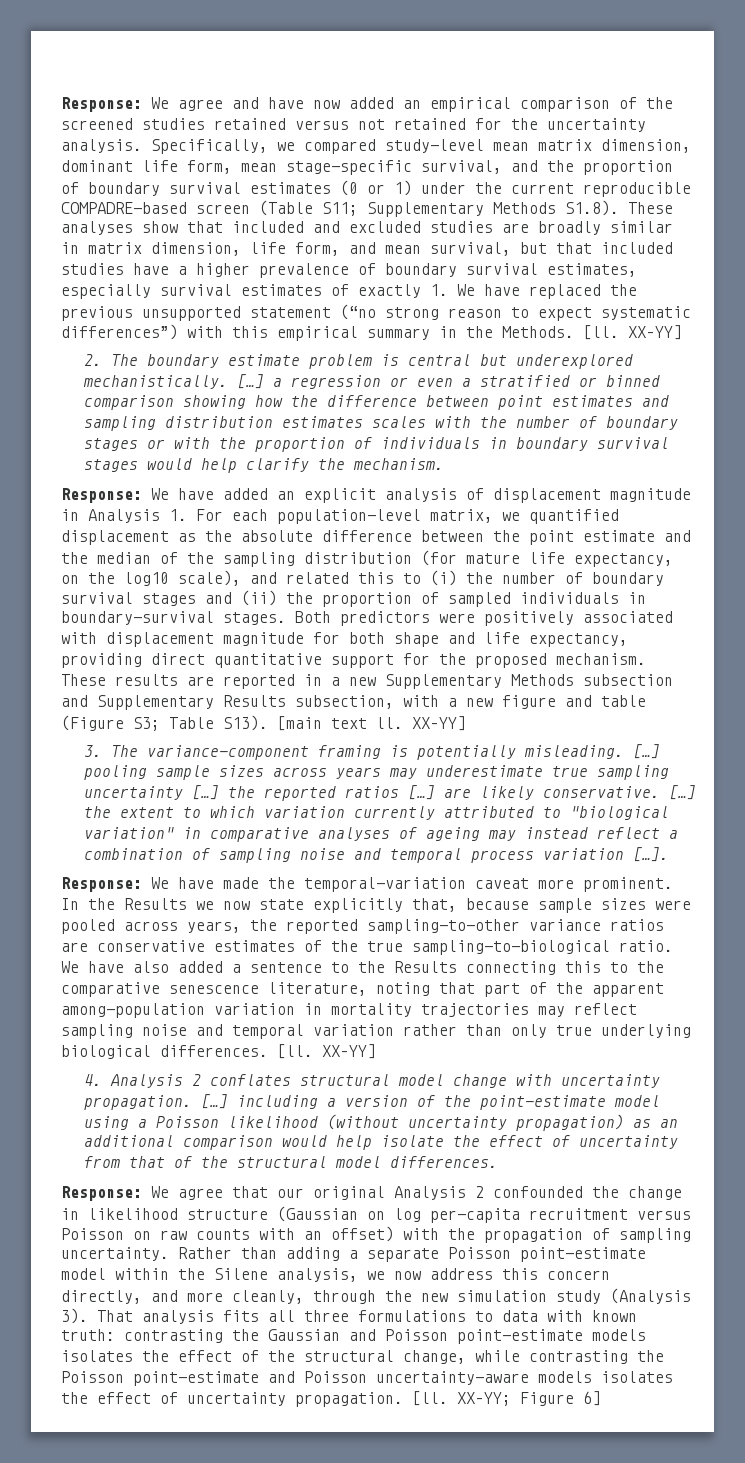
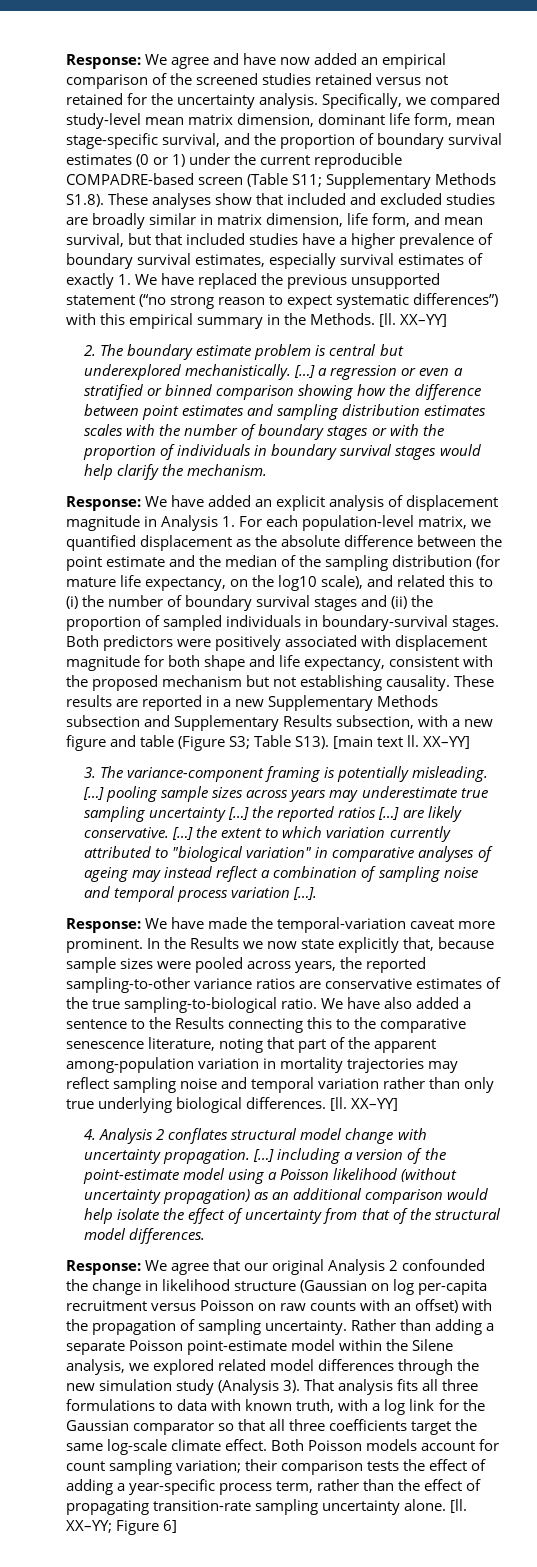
- Both predictors were positively associated with displacement magnitude for both shape and life expectancy, providing direct quantitative support for the proposed mechanism.
+ Both predictors were positively associated with displacement magnitude for both shape and life expectancy, consistent with the proposed mechanism but not establishing causality.
- Rather than adding a separate Poisson point-estimate model within the Silene analysis, we now address this concern directly, and more cleanly, through the new simulation study (Analysis 3).
+ Rather than adding a separate Poisson point-estimate model within the Silene analysis, we explored related model differences through the new simulation study (Analysis 3).
- That analysis fits all three formulations to data with known truth: contrasting the Gaussian and Poisson point-estimate models isolates the effect of the structural change, while contrasting the Poisson point-estimate and Poisson uncertainty-aware models isolates the effect of uncertainty propagation.
+ That analysis fits all three formulations to data with known truth, with a log link for the Gaussian comparator so that all three coefficients target the same log-scale climate effect. Both Poisson models account for count sampling variation; their comparison tests the effect of adding a year-specific process term, rather than the effect of propagating transition-rate sampling uncertainty alone.

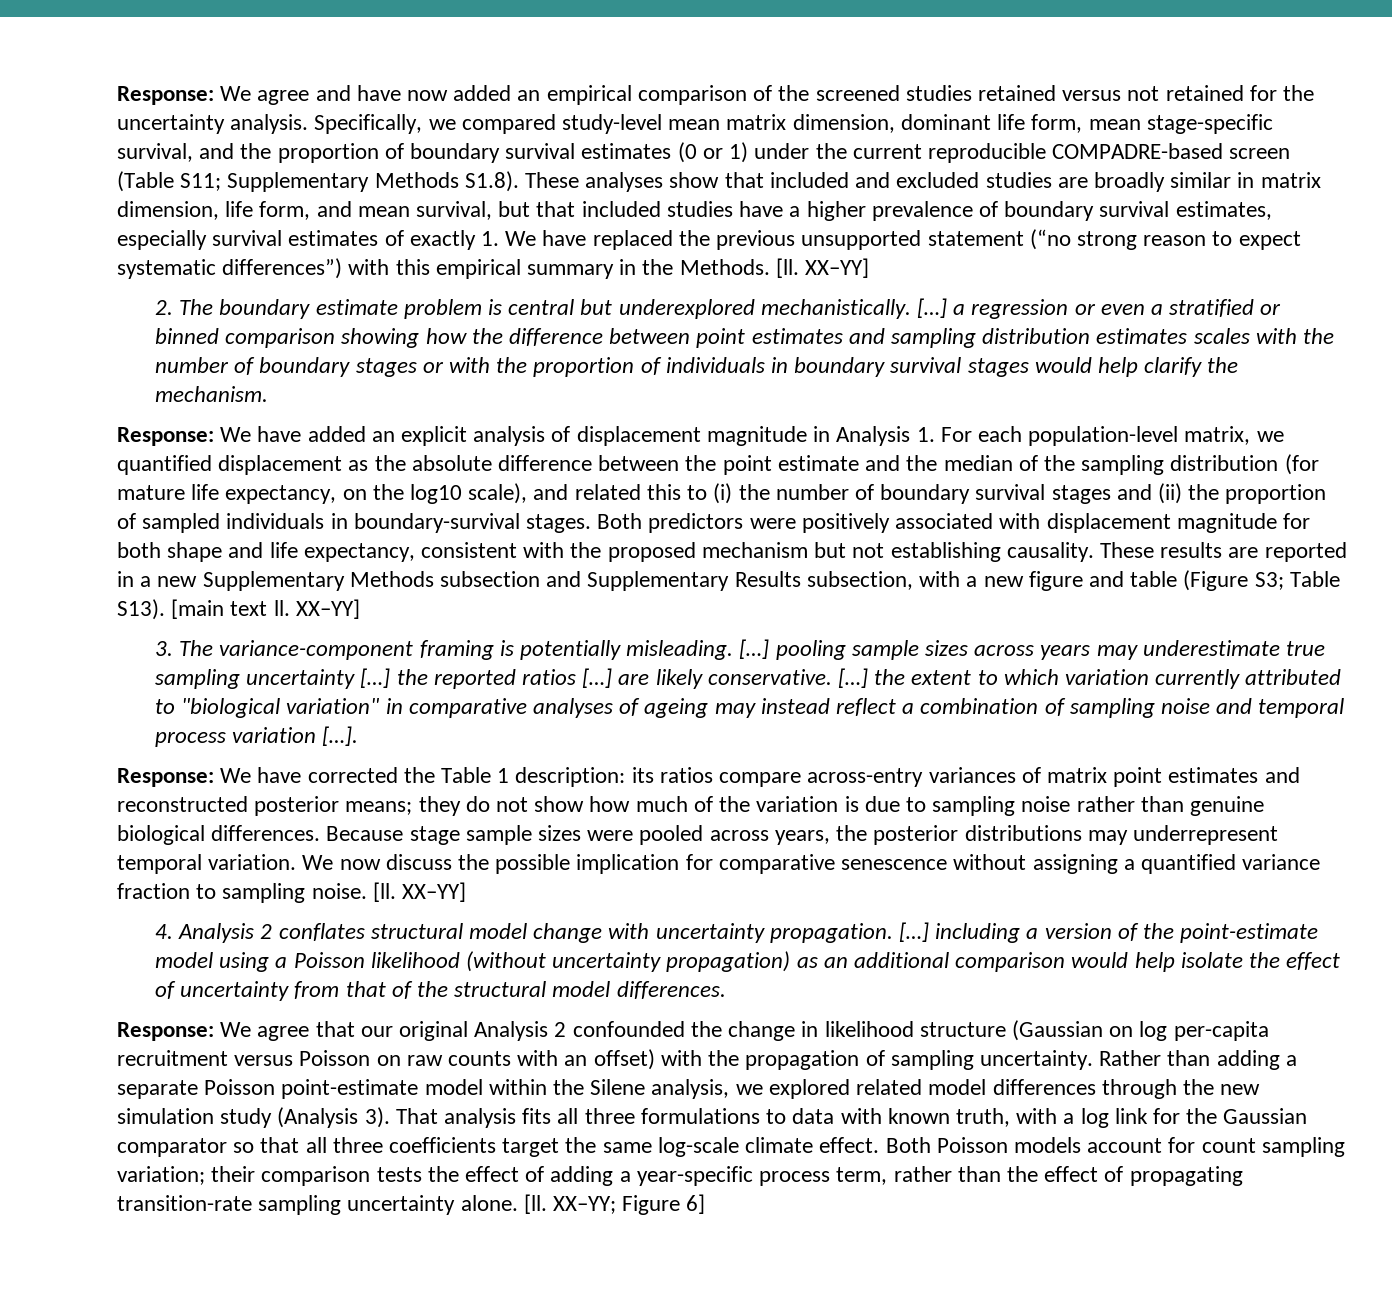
- Response: We have made the temporal-variation caveat more prominent. In the Results we now state explicitly that, because sample sizes were pooled across years, the reported sampling-to-other variance ratios are conservative estimates of the true sampling-to-biological ratio. We have also added a sentence to the Results connecting this to the comparative senescence literature, noting that part of the apparent among-population variation in mortality trajectories may reflect sampling noise and temporal variation rather than only true underlying biological differences.
+ Response: We have corrected the Table 1 description: its ratios compare across-entry variances of matrix point estimates and reconstructed posterior means; they do not show how much of the variation is due to sampling noise rather than genuine biological differences. Because stage sample sizes were pooled across years, the posterior distributions may underrepresent temporal variation. We now discuss the possible implication for comparative senescence without assigning a quantified variance fraction to sampling noise.

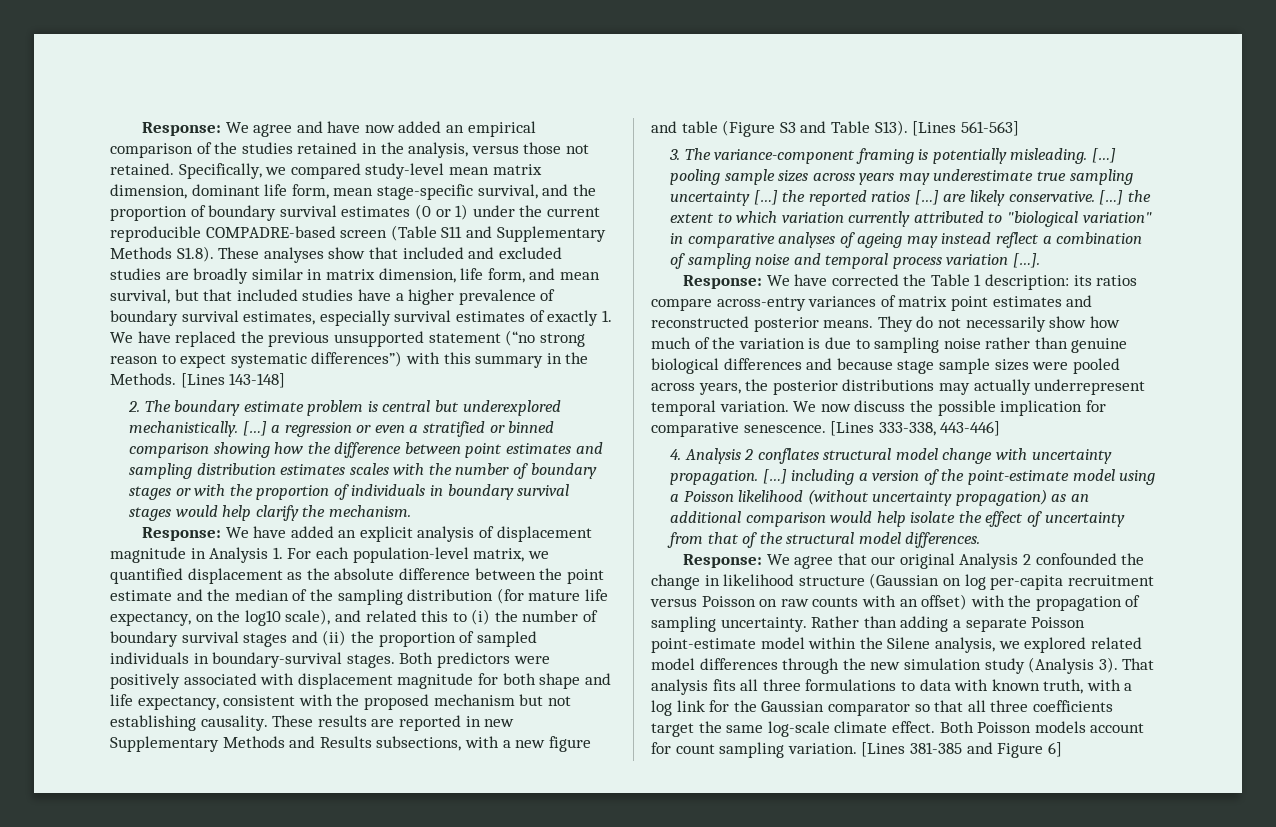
- Response: We agree and have now added an empirical comparison of the screened studies retained versus not retained for the uncertainty analysis.
+ Response: We agree and have now added an empirical comparison of the studies retained in the analysis, versus those not retained.
- Specifically, we compared study-level mean matrix dimension, dominant life form, mean stage-specific survival, and the proportion of boundary survival estimates (0 or 1) under the current reproducible COMPADRE-based screen (Table S11; Supplementary Methods S1.8). These analyses show that included and excluded studies are broadly similar in matrix dimension, life form, and mean survival, but that included studies have a higher prevalence of boundary survival estimates, especially survival estimates of exactly 1. We have replaced the previous unsupported statement (“no strong reason to expect systematic differences”) with this empirical summary in the Methods. [ll. XX–YY]
+ Specifically, we compared study-level mean matrix dimension, dominant life form, mean stage-specific survival, and the proportion of boundary survival estimates (0 or 1) under the current reproducible COMPADRE-based screen (Table S11 and Supplementary Methods S1.8). These analyses show that included and excluded studies are broadly similar in matrix dimension, life form, and mean survival, but that included studies have a higher prevalence of boundary survival estimates, especially survival estimates of exactly 1. We have replaced the previous unsupported statement (“no strong reason to expect systematic differences”) with this summary in the Methods. [Lines 143-148]
- These results are reported in a new Supplementary Methods subsection and Supplementary Results subsection, with a new figure and table (Figure S3; Table S13). [main text ll. XX–YY]
+ These results are reported in new Supplementary Methods and Results subsections, with a new figure and table (Figure S3 and Table S13). [Lines 561-563]
- Response: We have corrected the Table 1 description: its ratios compare across-entry variances of matrix point estimates and reconstructed posterior means; they do not show how much of the variation is due to sampling noise rather than genuine biological differences. Because stage sample sizes were pooled across years, the posterior distributions may underrepresent temporal variation.
+ Response: We have corrected the Table 1 description: its ratios compare across-entry variances of matrix point estimates and reconstructed posterior means. They do not necessarily show how much of the variation is due to sampling noise rather than genuine biological differences and because stage sample sizes were pooled across years, the posterior distributions may actually underrepresent temporal variation.
- We now discuss the possible implication for comparative senescence without assigning a quantified variance fraction to sampling noise. [ll. XX–YY]
+ We now discuss the possible implication for comparative senescence. [Lines 333-338, 443-446]
- Both Poisson models account for count sampling variation; their comparison tests the effect of adding a year-specific process term, rather than the effect of propagating transition-rate sampling uncertainty alone. [ll. XX–YY; Figure 6]
+ Both Poisson models account for count sampling variation. [Lines 381-385 and Figure 6]

